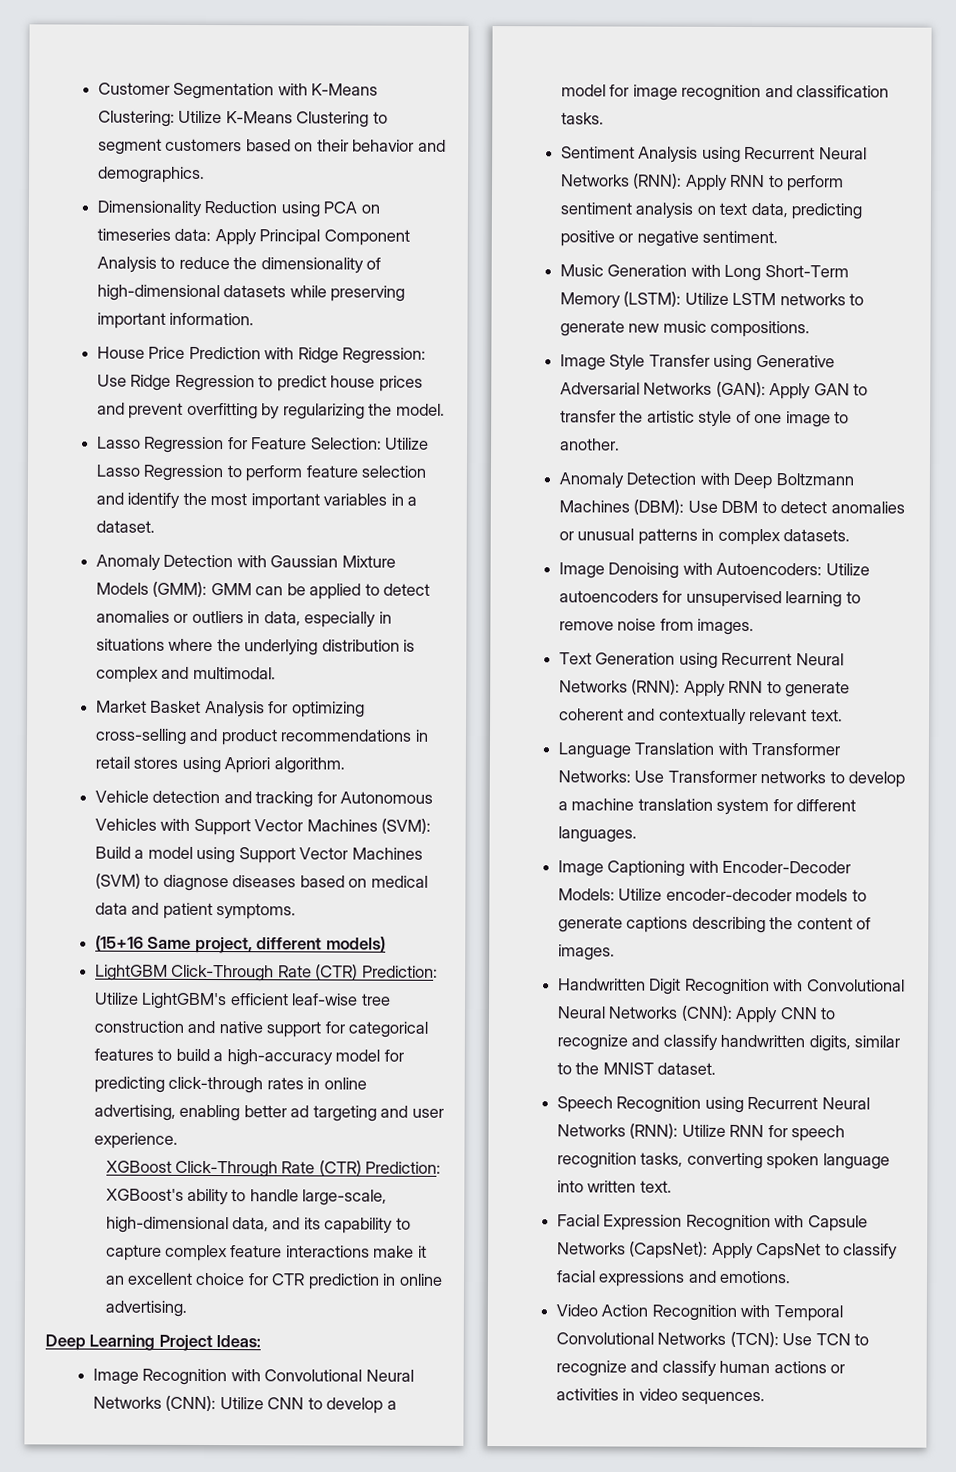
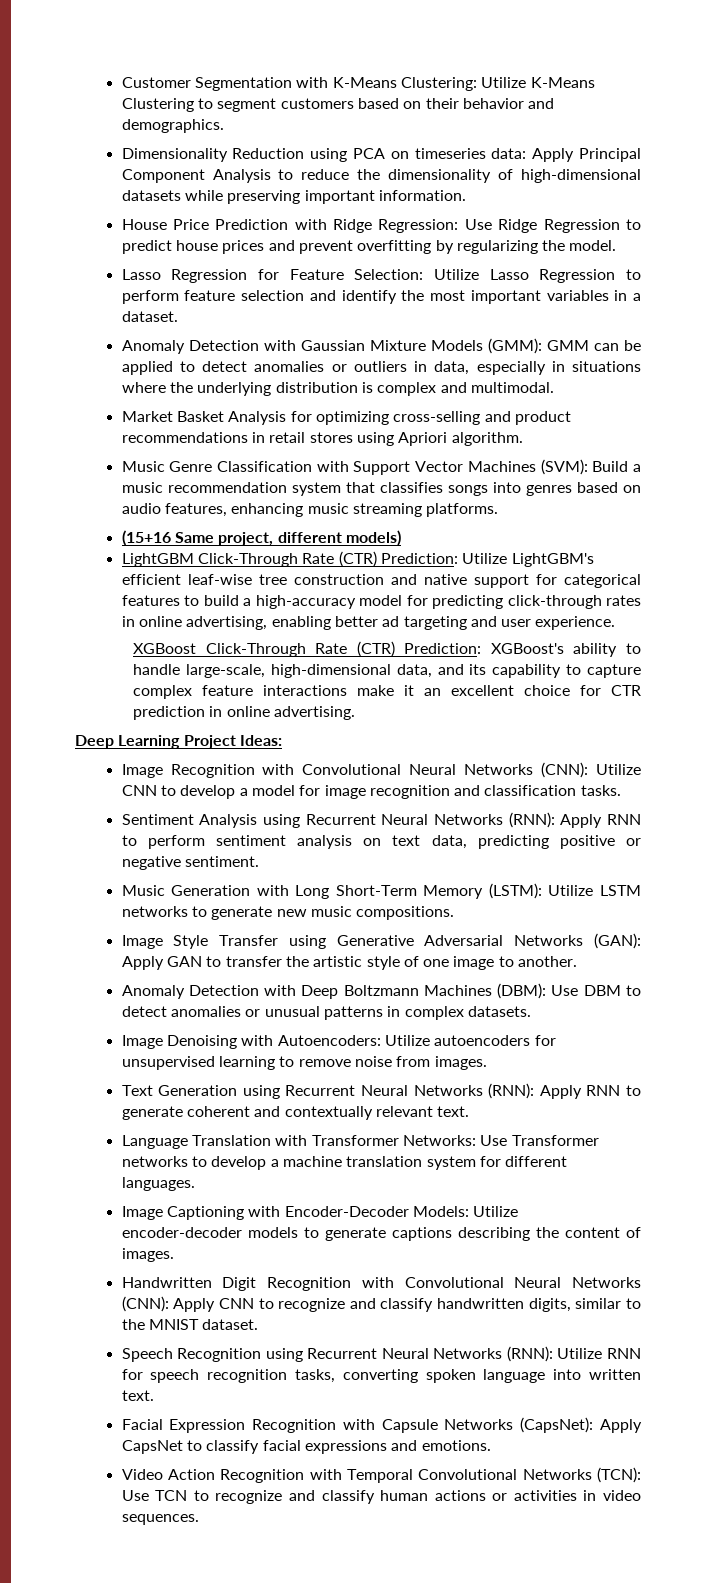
- Vehicle detection and tracking for Autonomous Vehicles with Support Vector Machines (SVM): Build a model using Support Vector Machines (SVM) to diagnose diseases based on medical data and patient symptoms.
+ Music Genre Classification with Support Vector Machines (SVM): Build a music recommendation system that classifies songs into genres based on audio features, enhancing music streaming platforms.

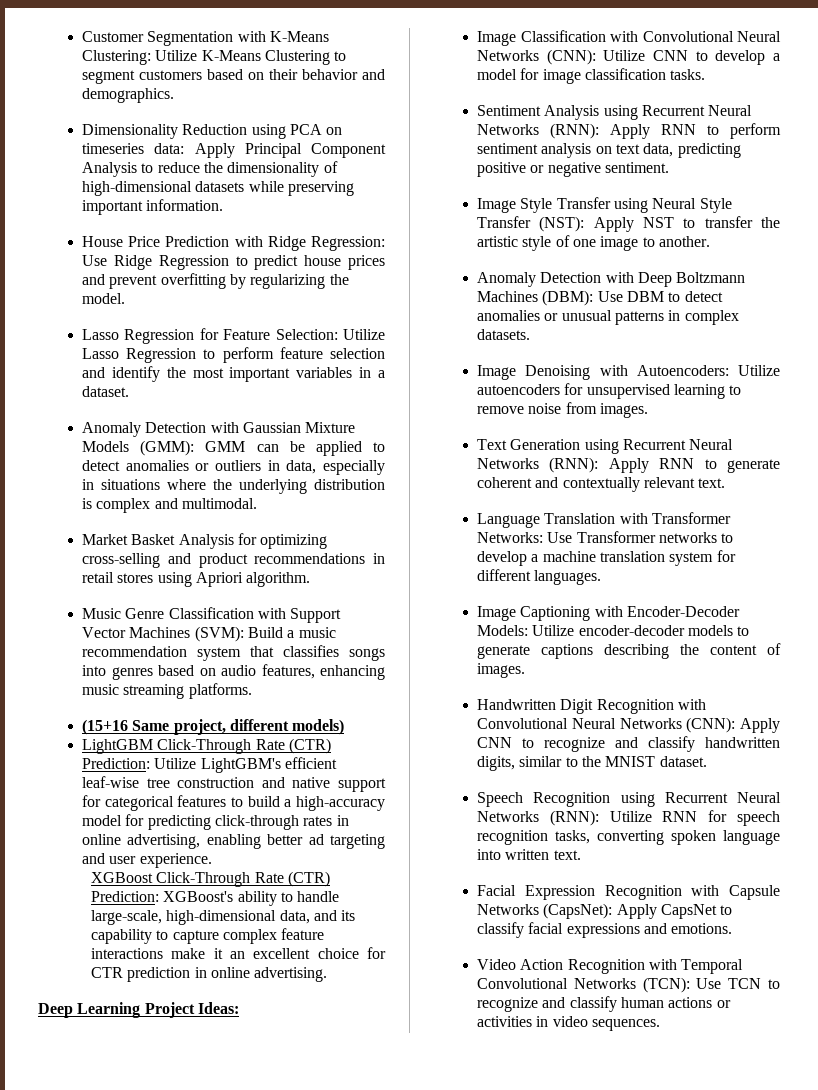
- Image Recognition with Convolutional Neural Networks (CNN): Utilize CNN to develop a model for image recognition and classification tasks.
+ Image Classification with Convolutional Neural Networks (CNN): Utilize CNN to develop a model for image classification tasks.
- Music Generation with Long Short-Term Memory (LSTM): Utilize LSTM networks to generate new music compositions.
- Image Style Transfer using Generative Adversarial Networks (GAN): Apply GAN to transfer the artistic style of one image to another.
+ Image Style Transfer using Neural Style Transfer (NST): Apply NST to transfer the artistic style of one image to another.

